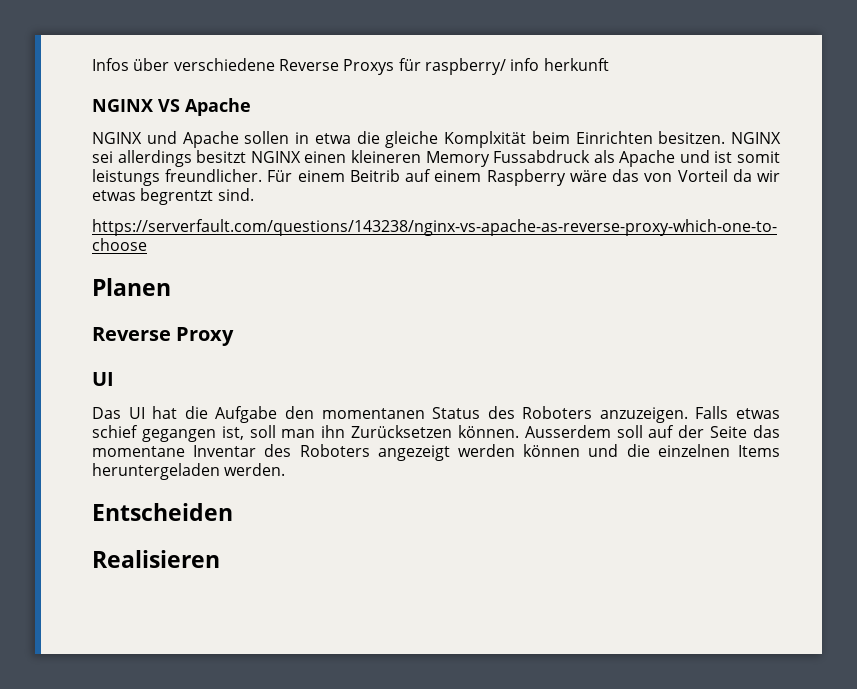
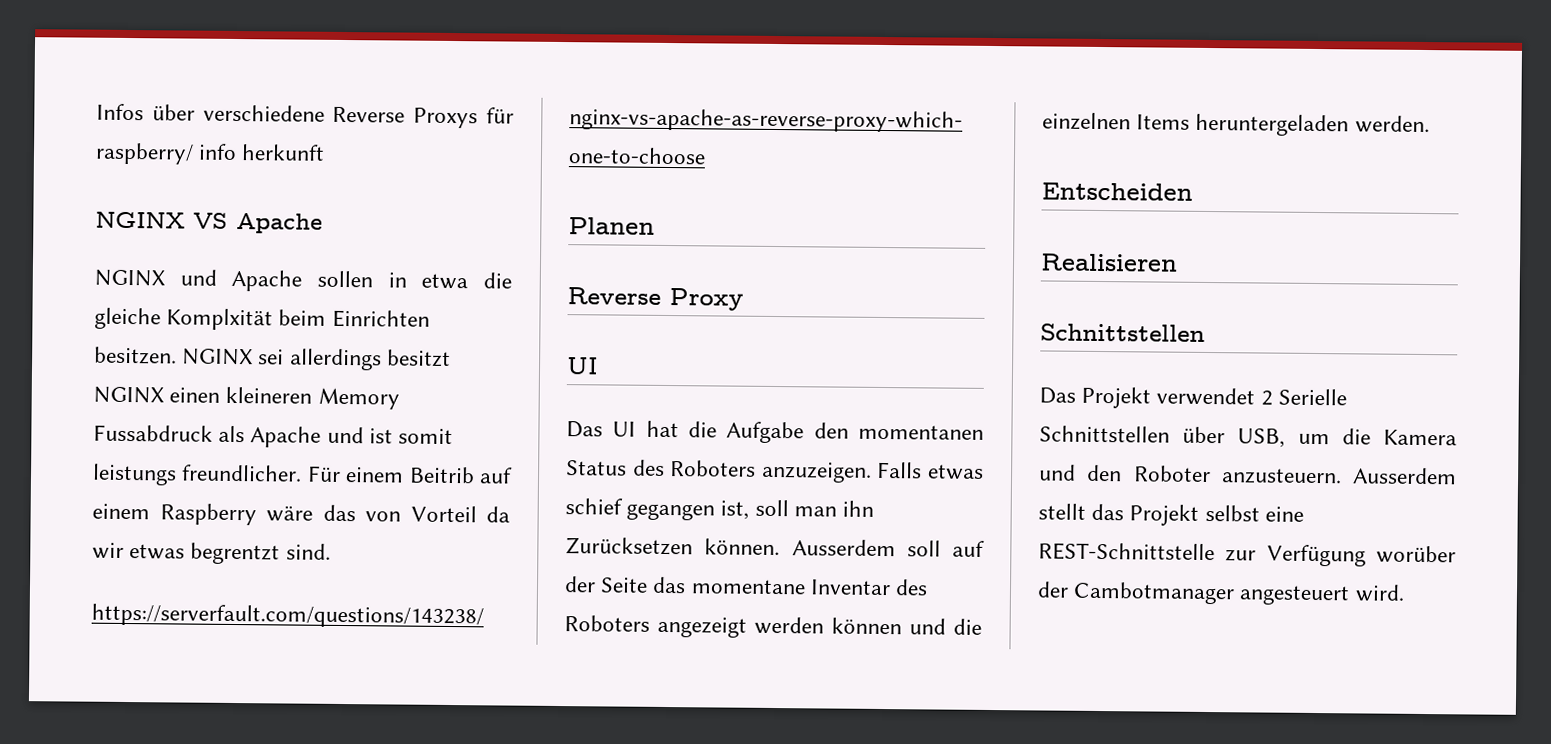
  Realisieren
+ Schnittstellen
+ Das Projekt verwendet 2 Serielle Schnittstellen über USB, um die Kamera und den Roboter anzusteuern. Ausserdem stellt das Projekt selbst eine REST-Schnittstelle zur Verfügung worüber der Cambotmanager angesteuert wird.

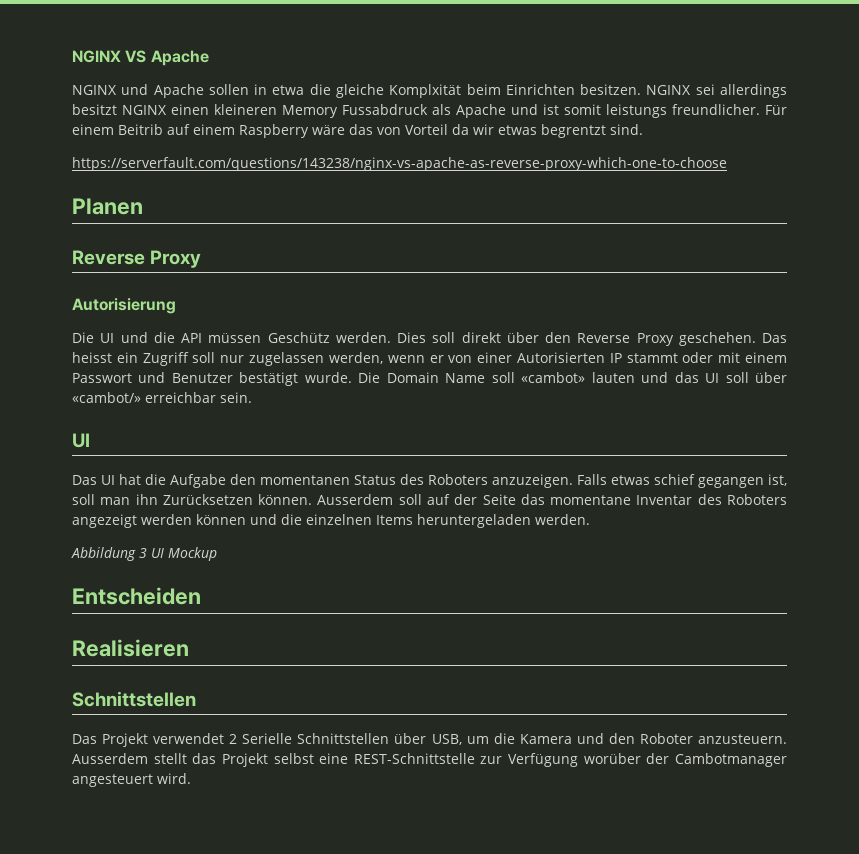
- Infos über verschiedene Reverse Proxys für raspberry/ info herkunft
+ Autorisierung
+ Die UI und die API müssen Geschütz werden. Dies soll direkt über den Reverse Proxy geschehen. Das heisst ein Zugriff soll nur zugelassen werden, wenn er von einer Autorisierten IP stammt oder mit einem Passwort und Benutzer bestätigt wurde. Die Domain Name soll «cambot» lauten und das UI soll über «cambot/» erreichbar sein.
+ Abbildung 3 UI Mockup

